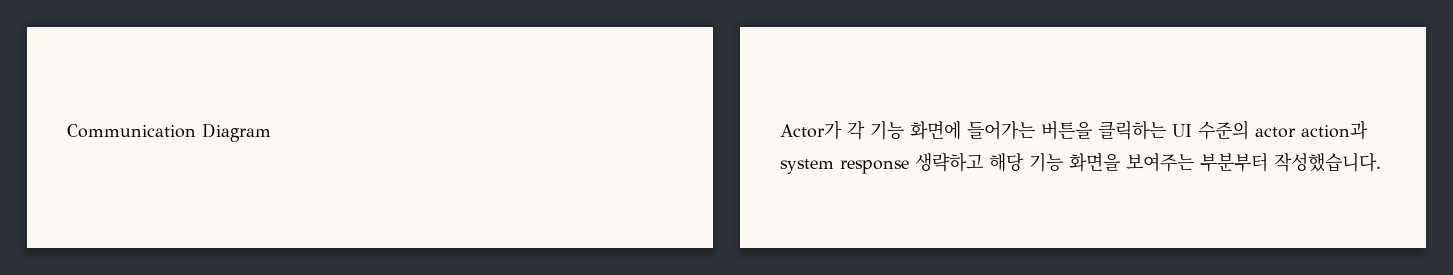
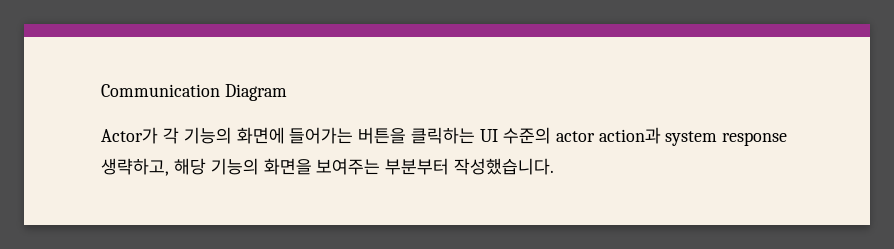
- Actor가 각 기능 화면에 들어가는 버튼을 클릭하는 UI 수준의 actor action과 system response 생략하고 해당 기능 화면을 보여주는 부분부터 작성했습니다.
+ Actor가 각 기능의 화면에 들어가는 버튼을 클릭하는 UI 수준의 actor action과 system response 생략하고, 해당 기능의 화면을 보여주는 부분부터 작성했습니다.

